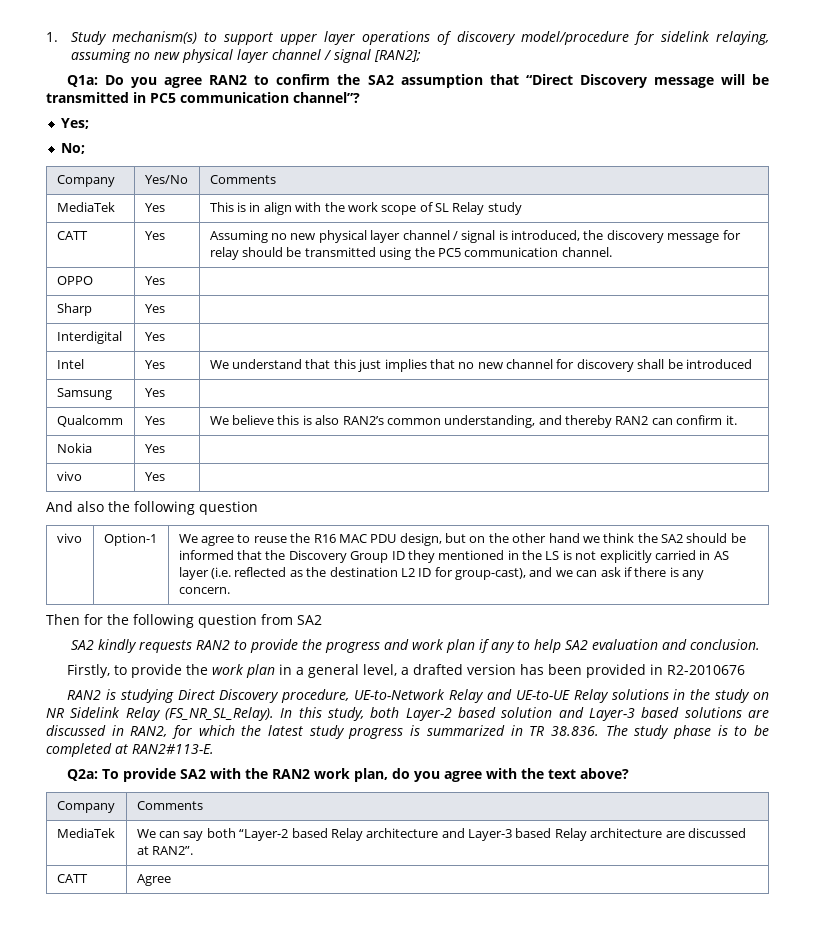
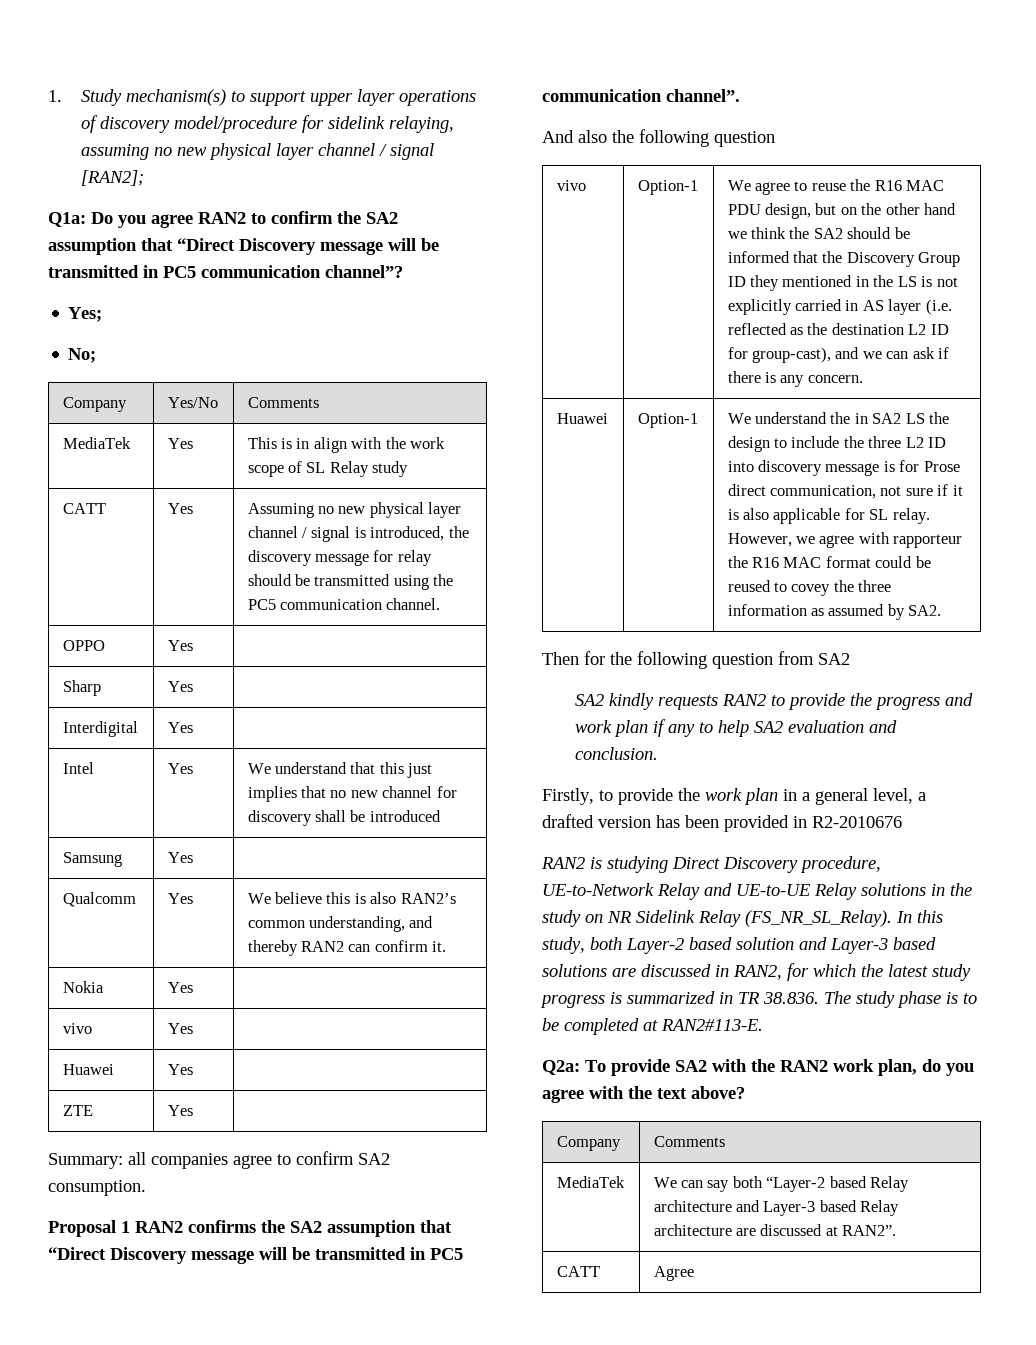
+ Huawei | Yes |
+ ZTE | Yes |
+ Summary: all companies agree to confirm SA2 consumption.
+ Proposal 1 RAN2 confirms the SA2 assumption that “Direct Discovery message will be transmitted in PC5 communication channel”.
+ Huawei | Option-1 | We understand the in SA2 LS the design to include the three L2 ID into discovery message is for Prose direct communication, not sure if it is also applicable for SL relay. However, we agree with rapporteur the R16 MAC format could be reused to covey the three information as assumed by SA2.

